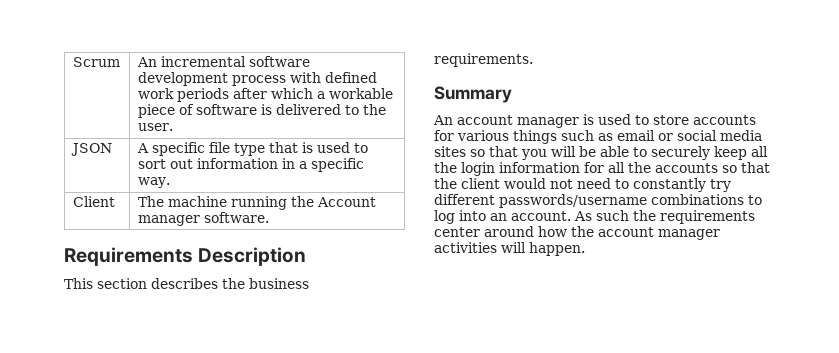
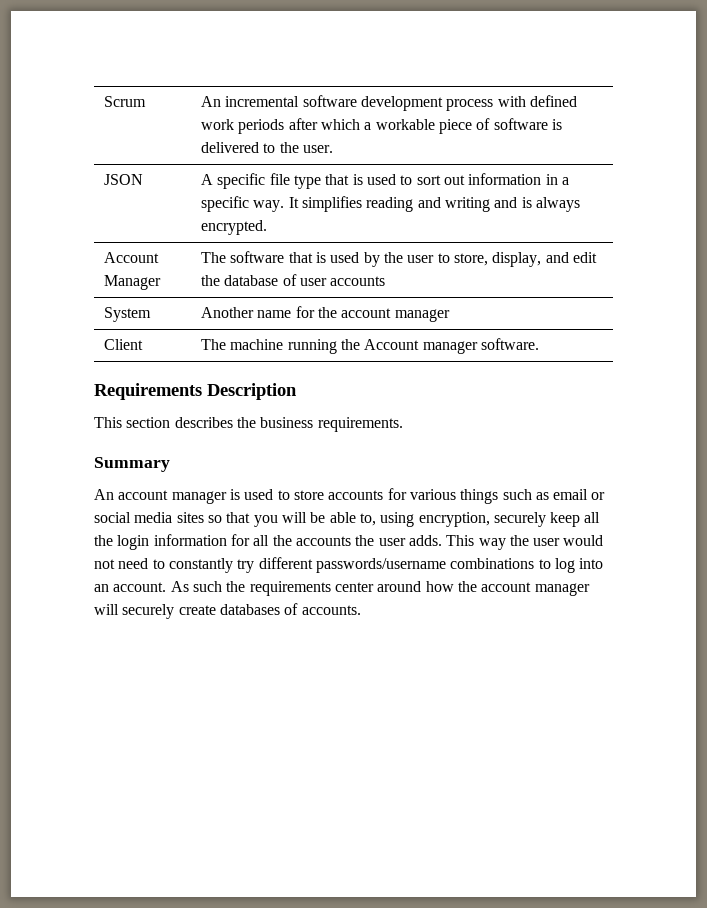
- JSON | A specific file type that is used to sort out information in a specific way.
+ JSON | A specific file type that is used to sort out information in a specific way. It simplifies reading and writing and is always encrypted.
+ Account Manager | The software that is used by the user to store, display, and edit the database of user accounts
+ System | Another name for the account manager
- An account manager is used to store accounts for various things such as email or social media sites so that you will be able to securely keep all the login information for all the accounts so that the client would not need to constantly try different passwords/username combinations to log into an account.
+ An account manager is used to store accounts for various things such as email or social media sites so that you will be able to, using encryption, securely keep all the login information for all the accounts the user adds. This way the user would not need to constantly try different passwords/username combinations to log into an account.
- As such the requirements center around how the account manager activities will happen.
+ As such the requirements center around how the account manager will securely create databases of accounts.

